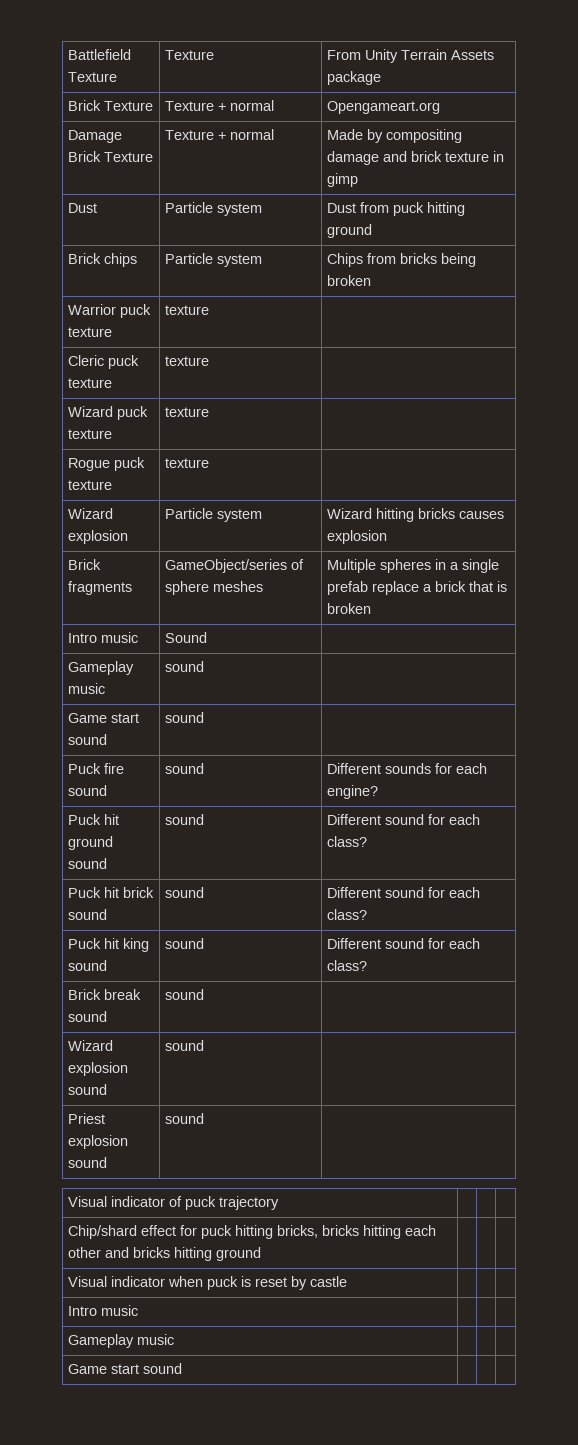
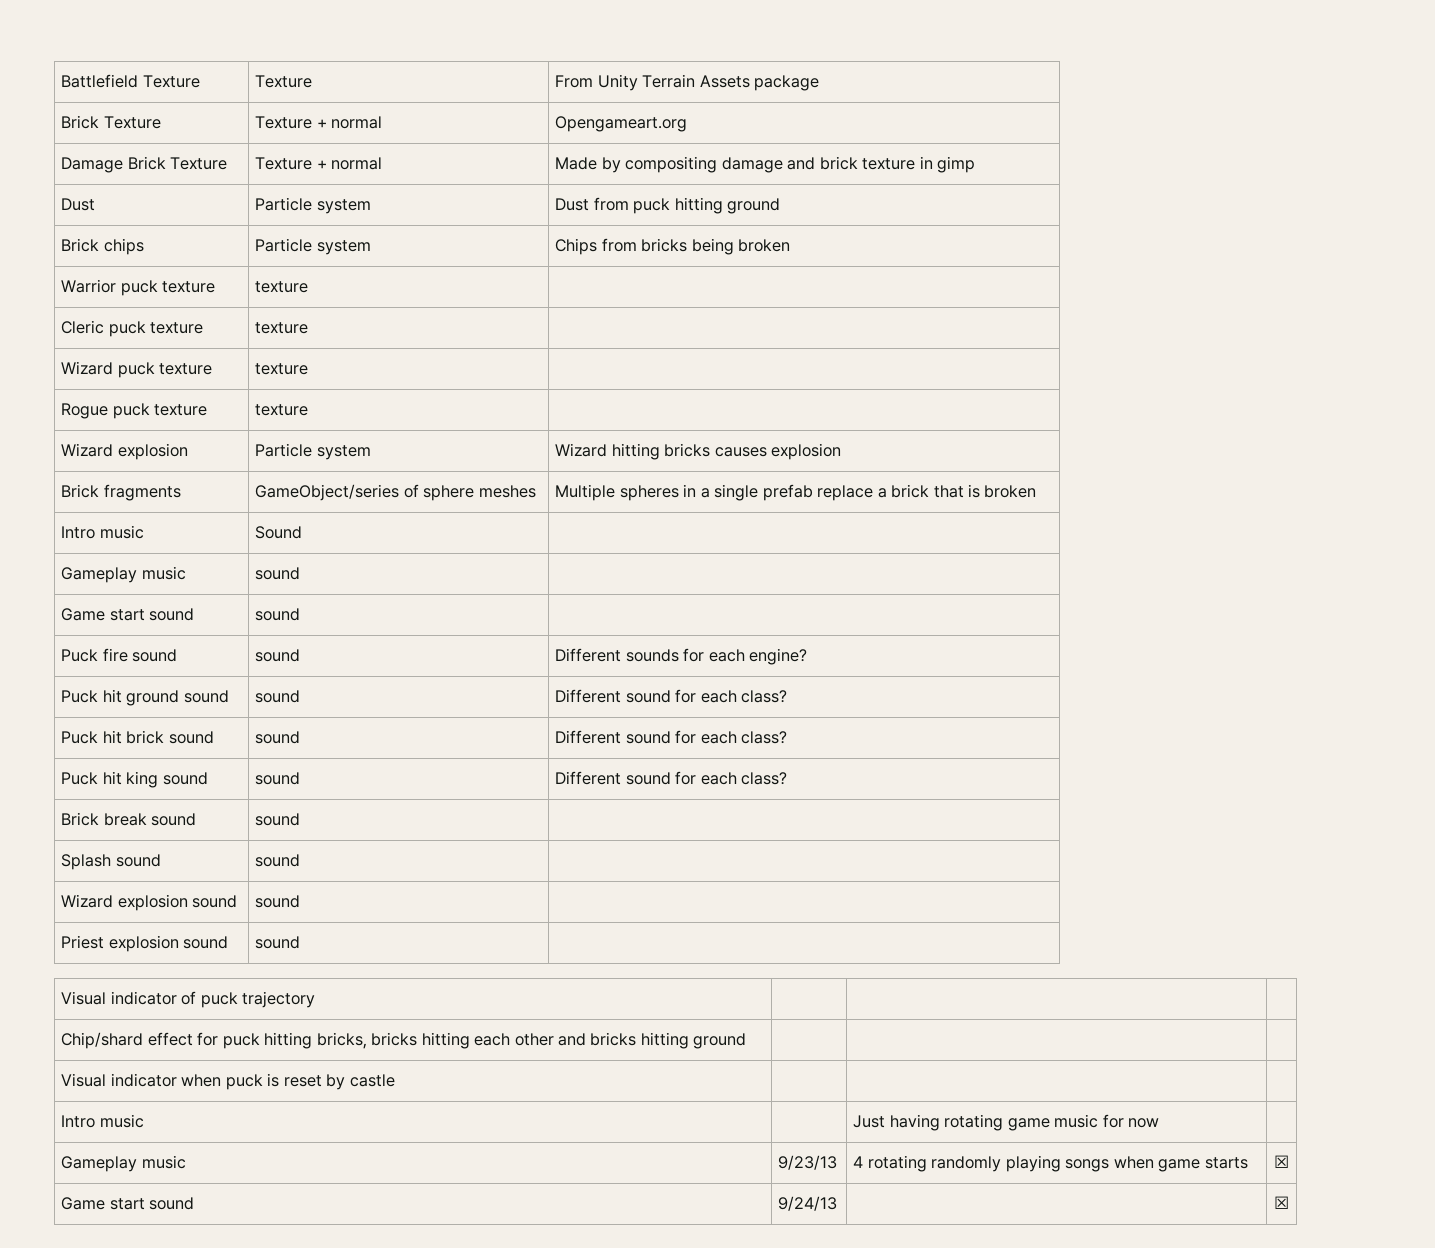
+ Splash sound | sound |
- Intro music | | |
- Gameplay music | | |
- Game start sound | | |
+ Intro music | | Just having rotating game music for now |
+ Gameplay music | 9/23/13 | 4 rotating randomly playing songs when game starts | ☒
+ Game start sound | 9/24/13 | | ☒

